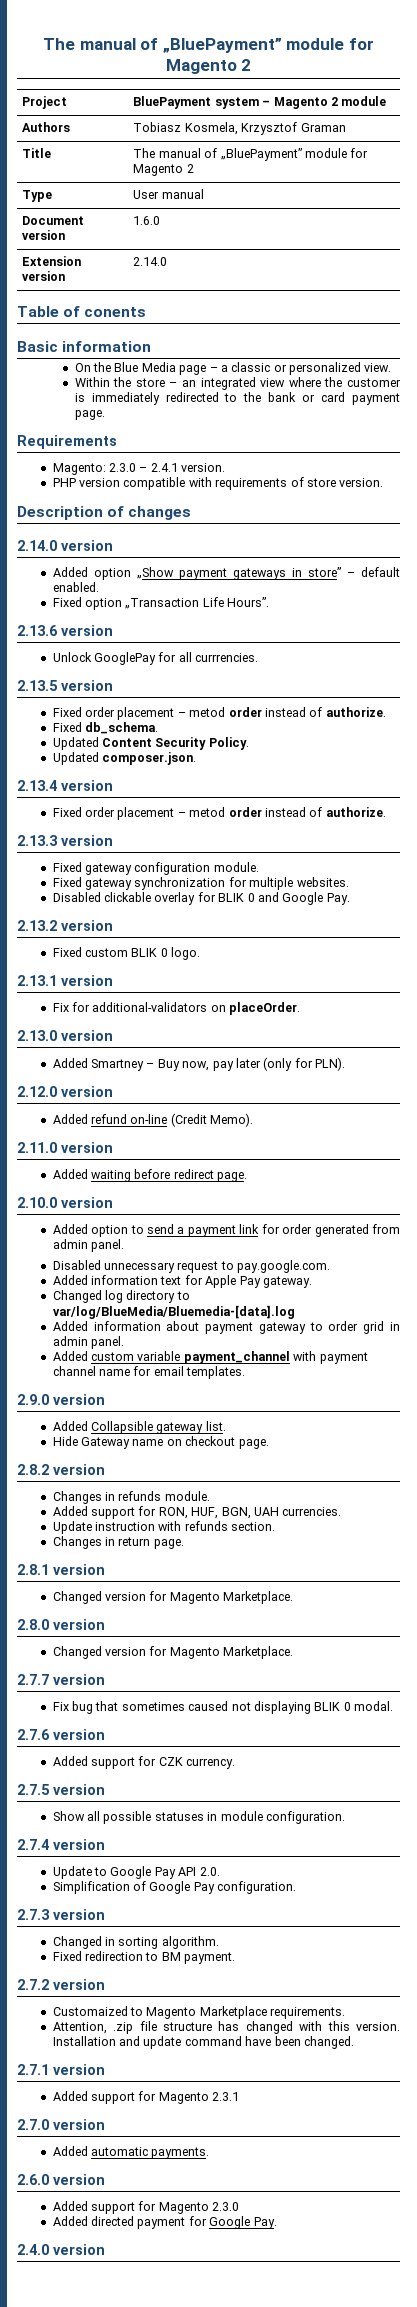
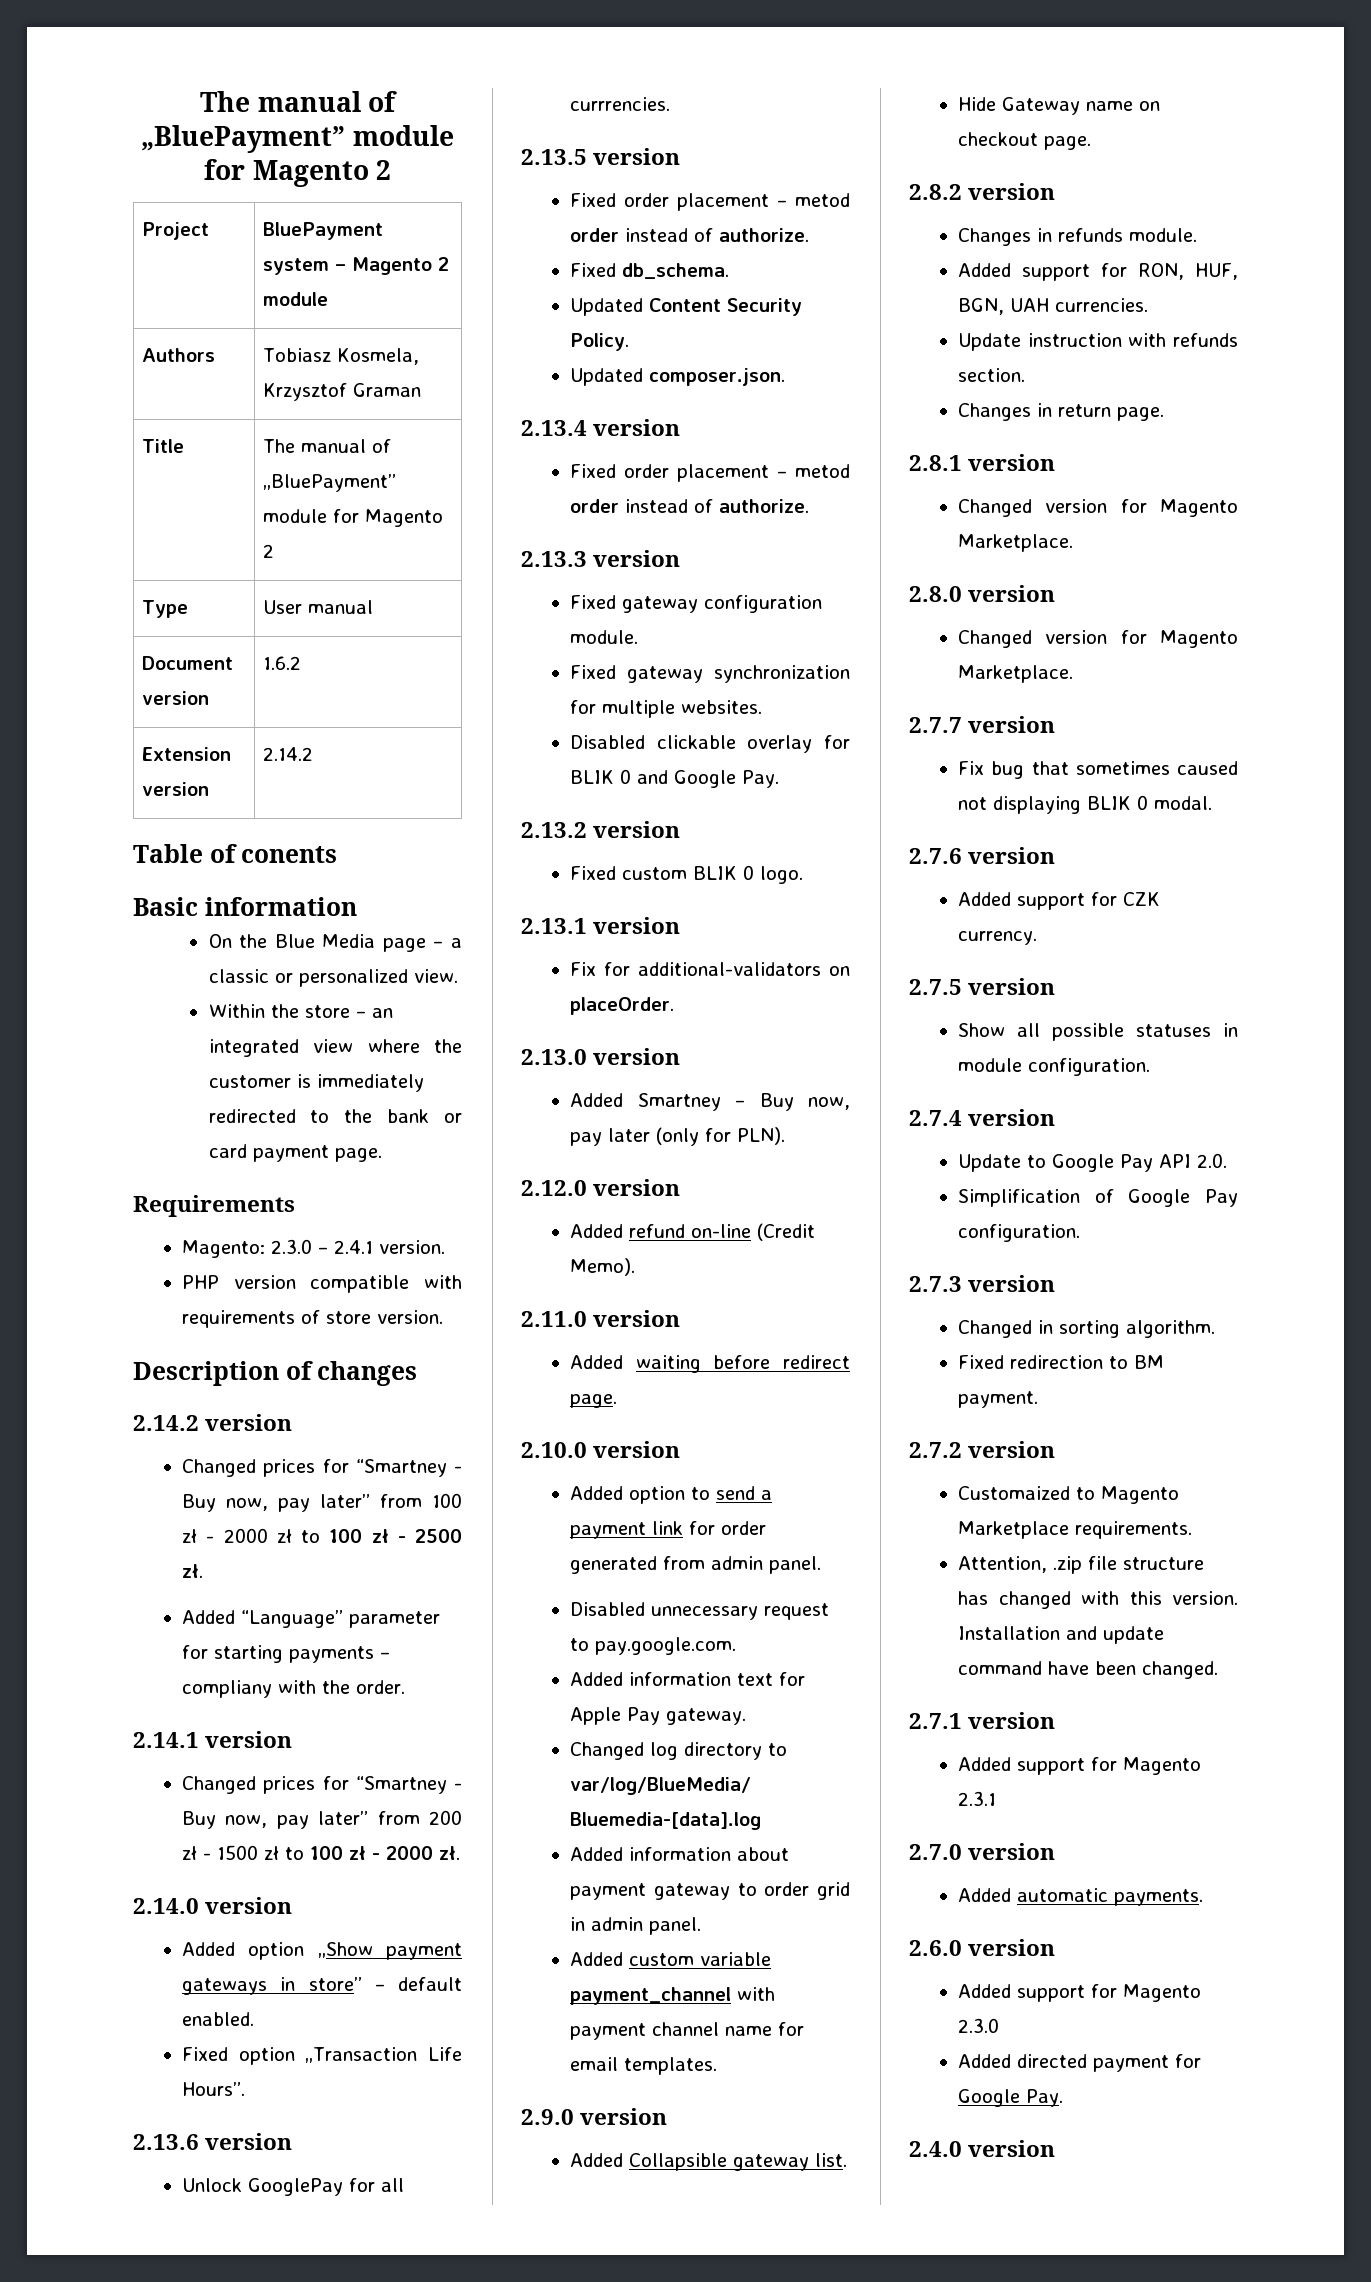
- Document version | 1.6.0
+ Document version | 1.6.2
- Extension version | 2.14.0
+ Extension version | 2.14.2
+ 2.14.2 version
+ Changed prices for “Smartney - Buy now, pay later” from 100 zł - 2000 zł to 100 zł - 2500 zł.
+ Added “Language” parameter for starting payments – compliany with the order.
+ 2.14.1 version
+ Changed prices for “Smartney - Buy now, pay later” from 200 zł - 1500 zł to 100 zł - 2000 zł.

